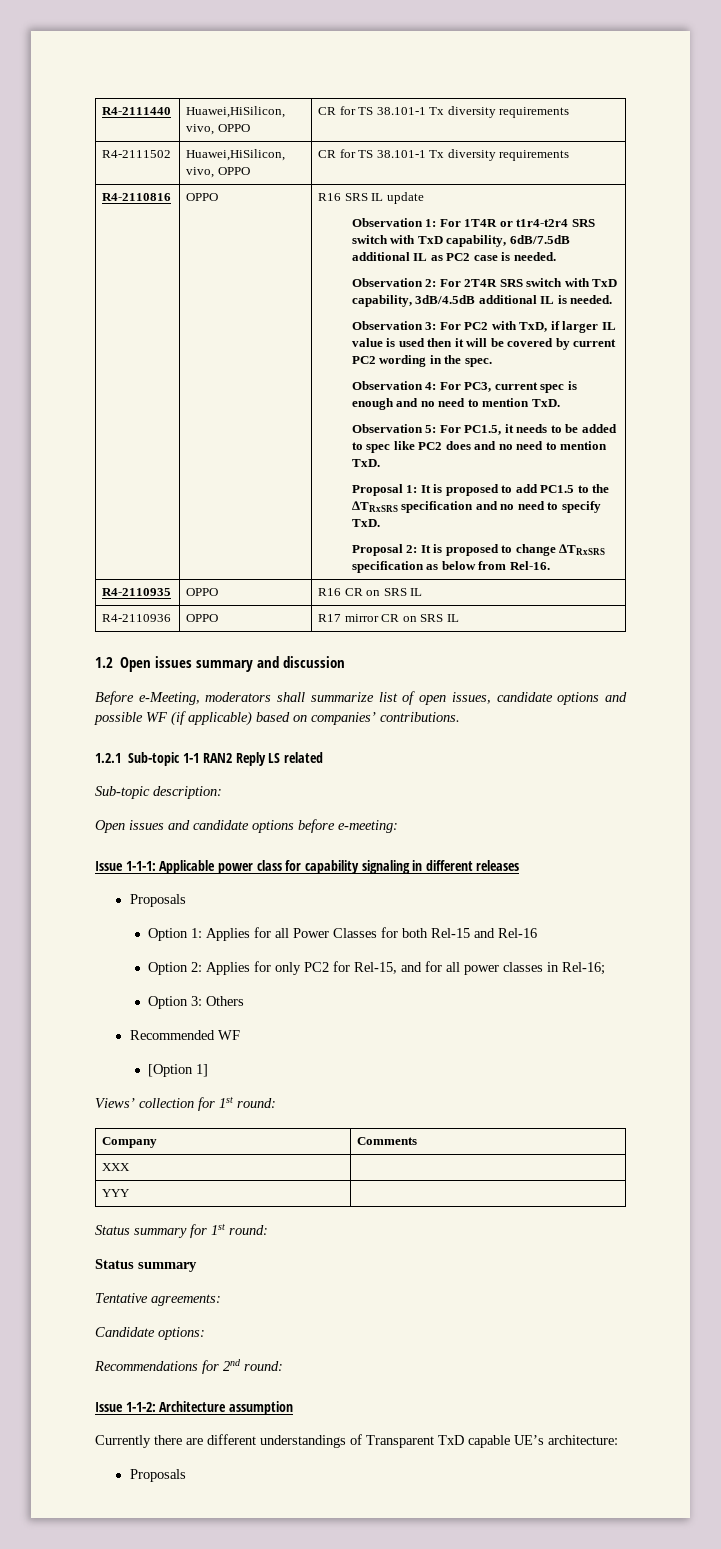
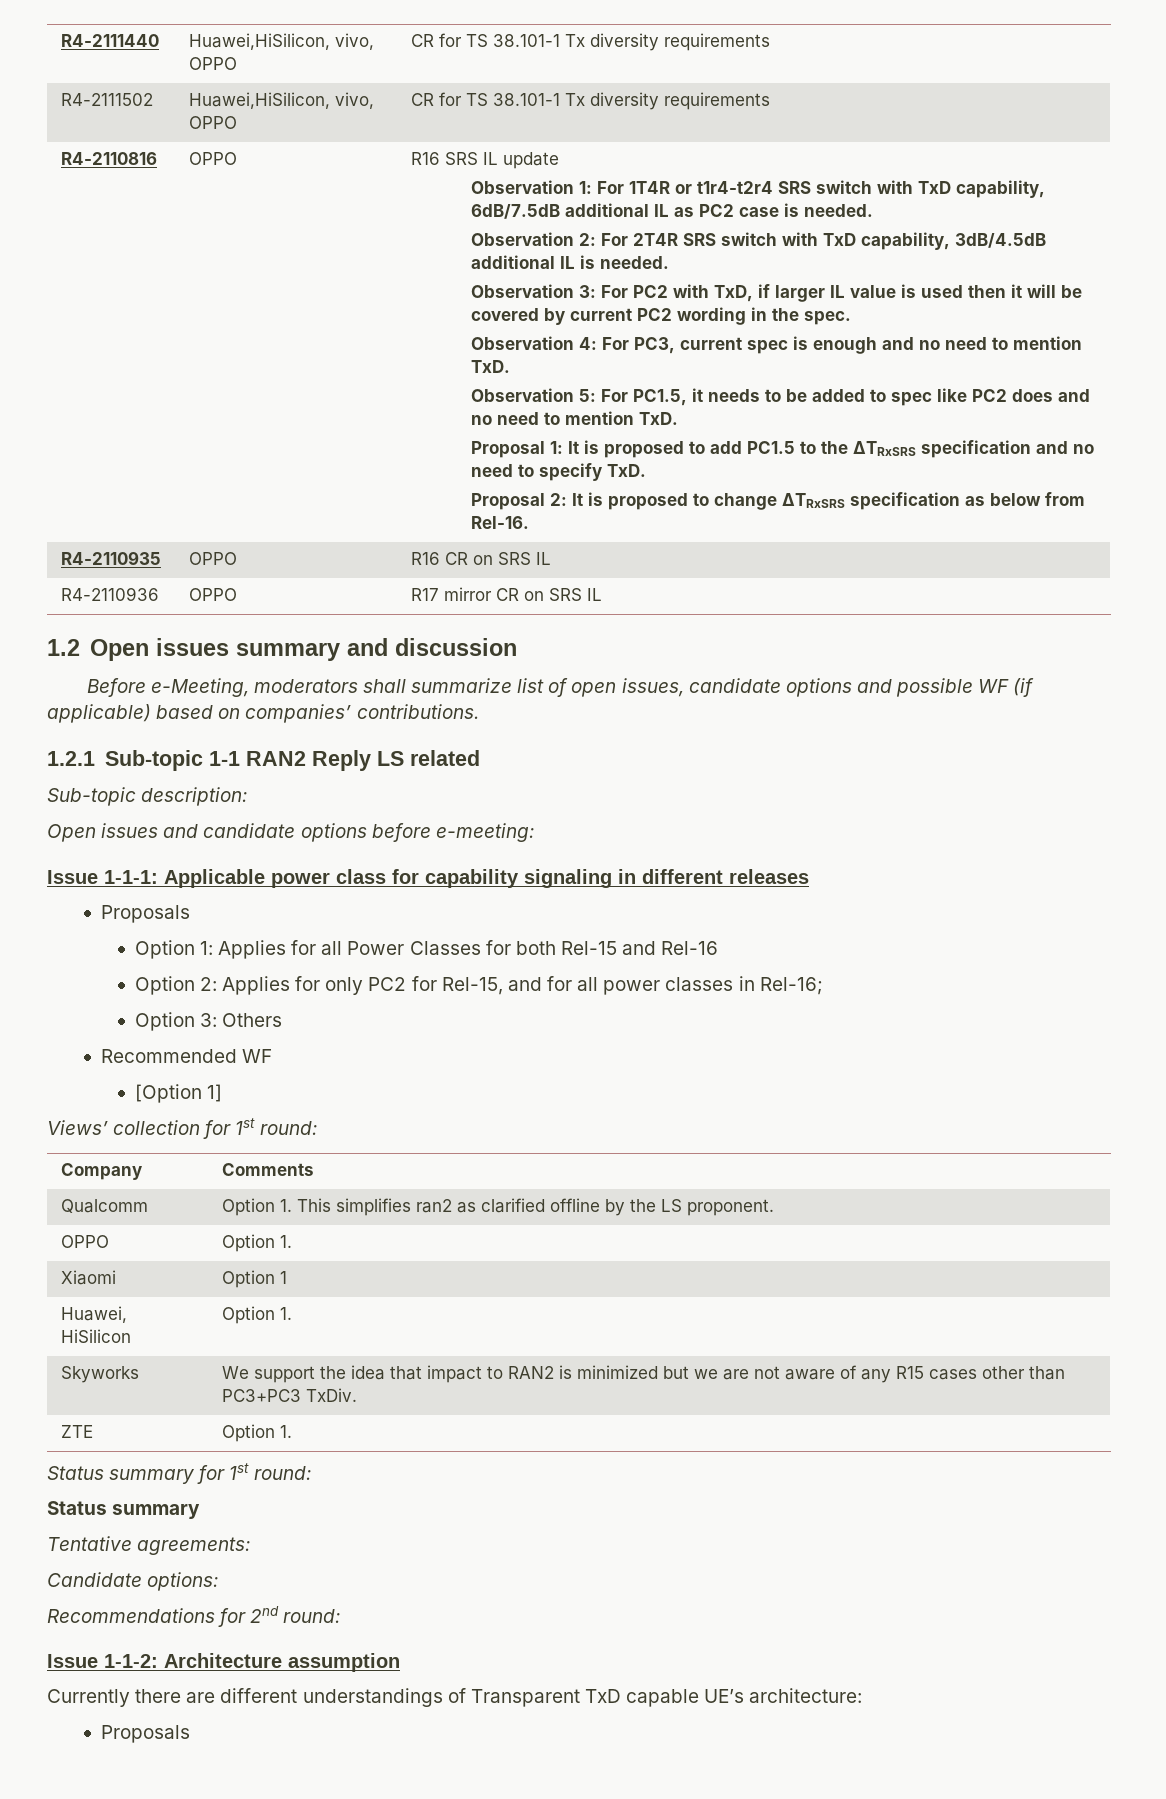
- XXX |
- YYY |
+ Qualcomm | Option 1. This simplifies ran2 as clarified offline by the LS proponent.
+ OPPO | Option 1.
+ Xiaomi | Option 1
+ Huawei, HiSilicon | Option 1.
+ Skyworks | We support the idea that impact to RAN2 is minimized but we are not aware of any R15 cases other than PC3+PC3 TxDiv.
+ ZTE | Option 1.

